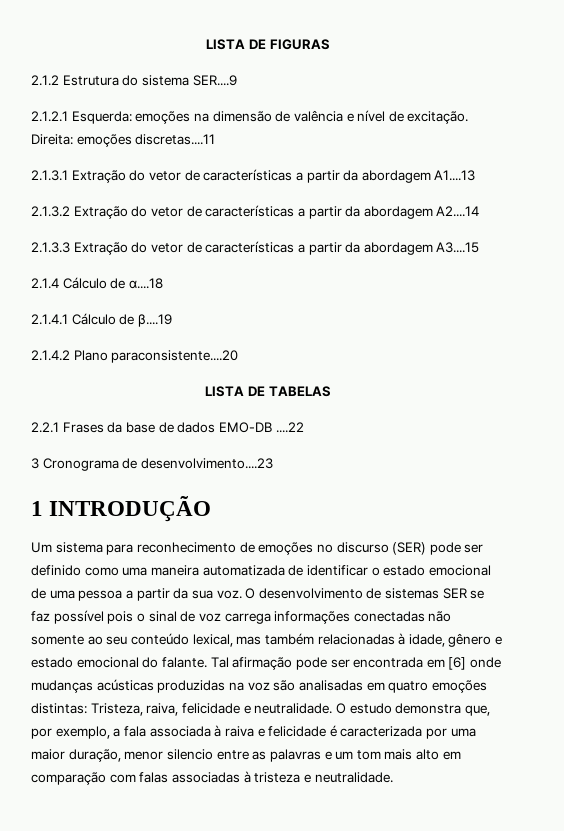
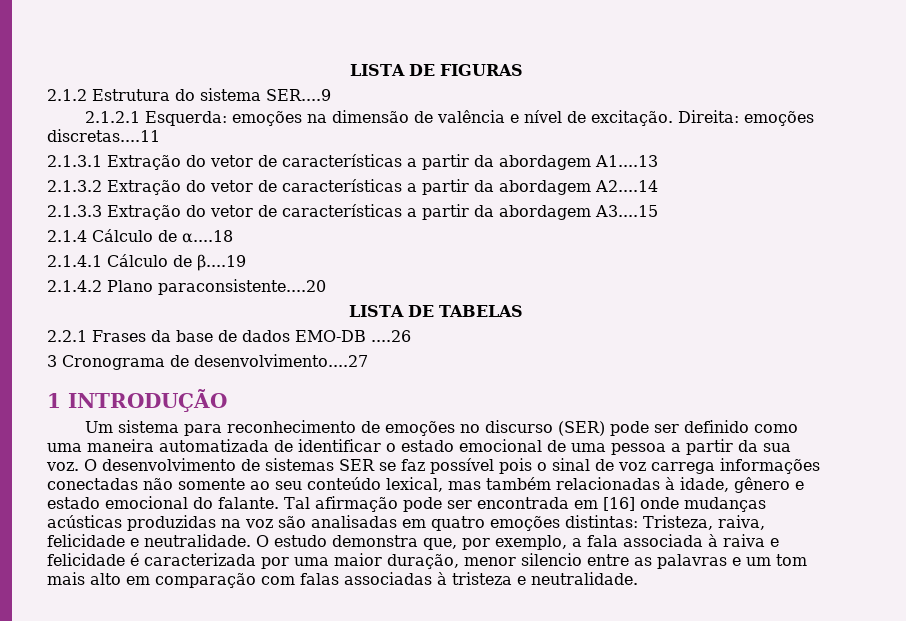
- 2.2.1 Frases da base de dados EMO-DB ....22
+ 2.2.1 Frases da base de dados EMO-DB ....26
- 3 Cronograma de desenvolvimento....23
+ 3 Cronograma de desenvolvimento....27
- Tal afirmação pode ser encontrada em [6] onde mudanças acústicas produzidas na voz são analisadas em quatro emoções distintas: Tristeza, raiva, felicidade e neutralidade.
+ Tal afirmação pode ser encontrada em [16] onde mudanças acústicas produzidas na voz são analisadas em quatro emoções distintas: Tristeza, raiva, felicidade e neutralidade.

